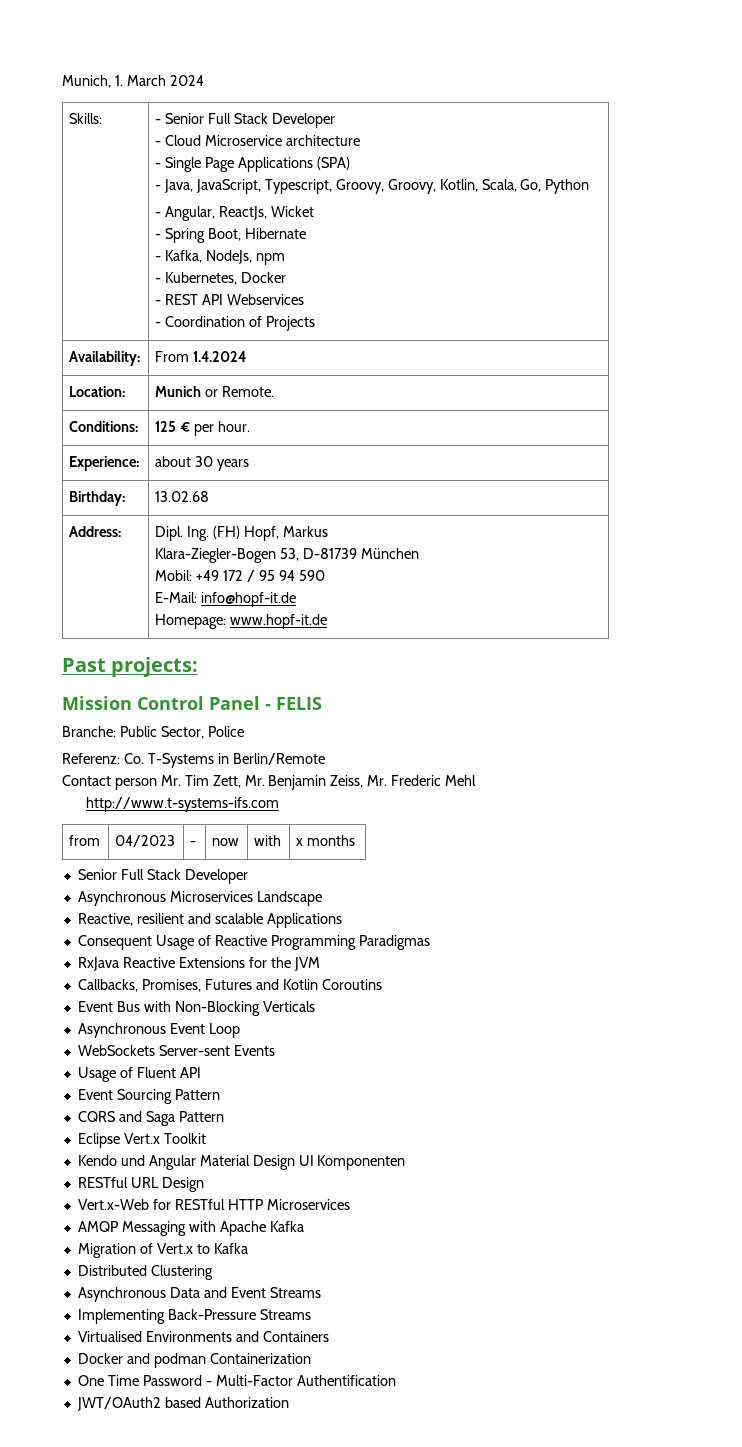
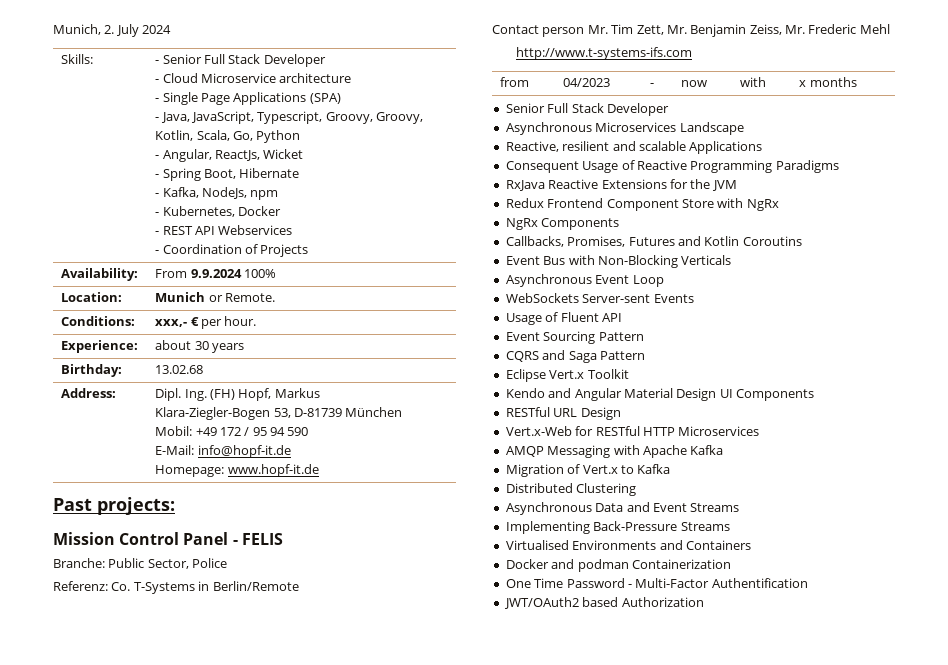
- Munich, 1. March 2024
+ Munich, 2. July 2024
- Availability: | From 1.4.2024
+ Availability: | From 9.9.2024 100%
- Conditions: | 125 € per hour.
+ Conditions: | xxx,- € per hour.
- Consequent Usage of Reactive Programming Paradigmas
+ Consequent Usage of Reactive Programming Paradigms
+ Redux Frontend Component Store with NgRx
+ NgRx Components
- Kendo und Angular Material Design UI Komponenten
+ Kendo and Angular Material Design UI Components

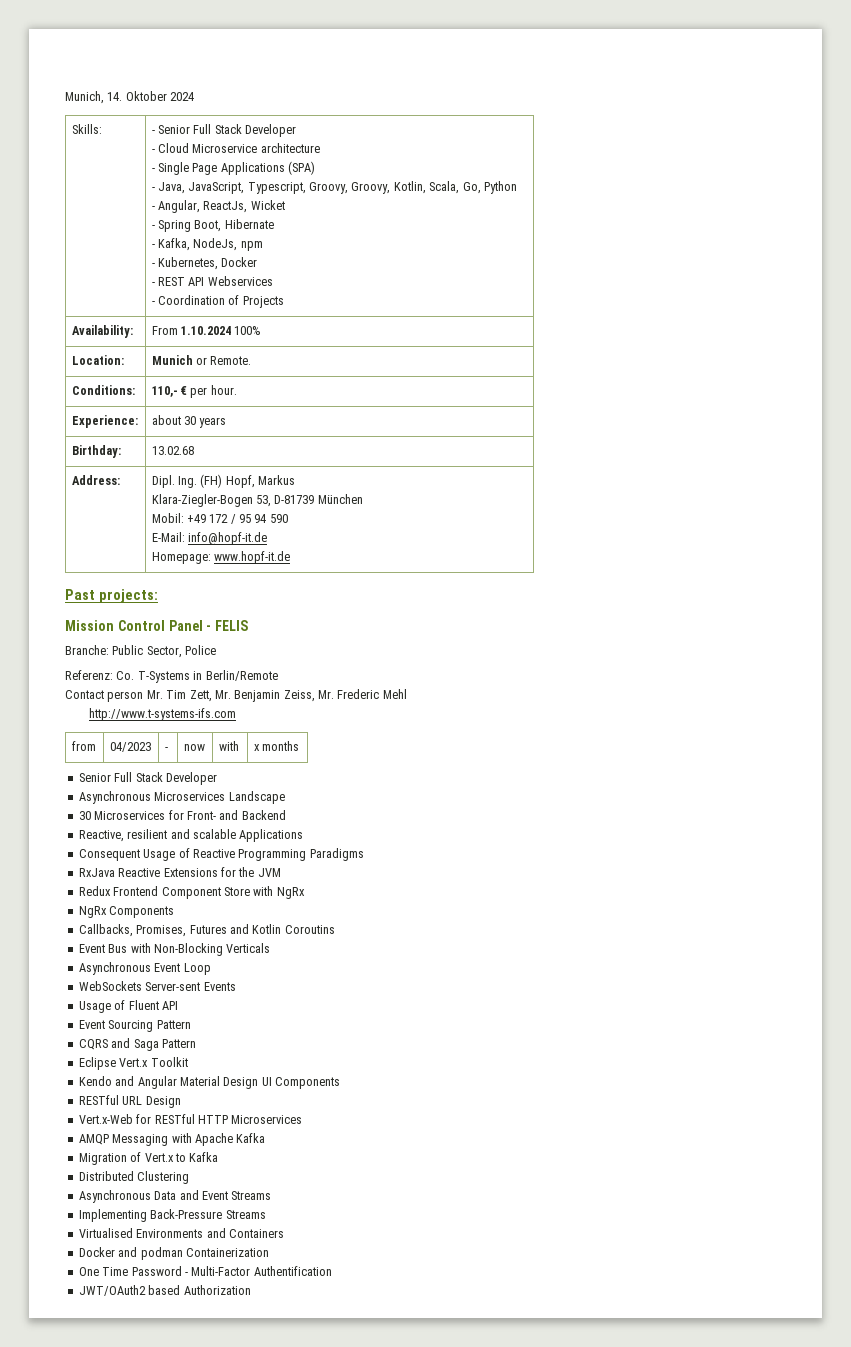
- Munich, 2. July 2024
+ Munich, 14. Oktober 2024
- Availability: | From 9.9.2024 100%
+ Availability: | From 1.10.2024 100%
- Conditions: | xxx,- € per hour.
+ Conditions: | 110,- € per hour.
+ 30 Microservices for Front- and Backend

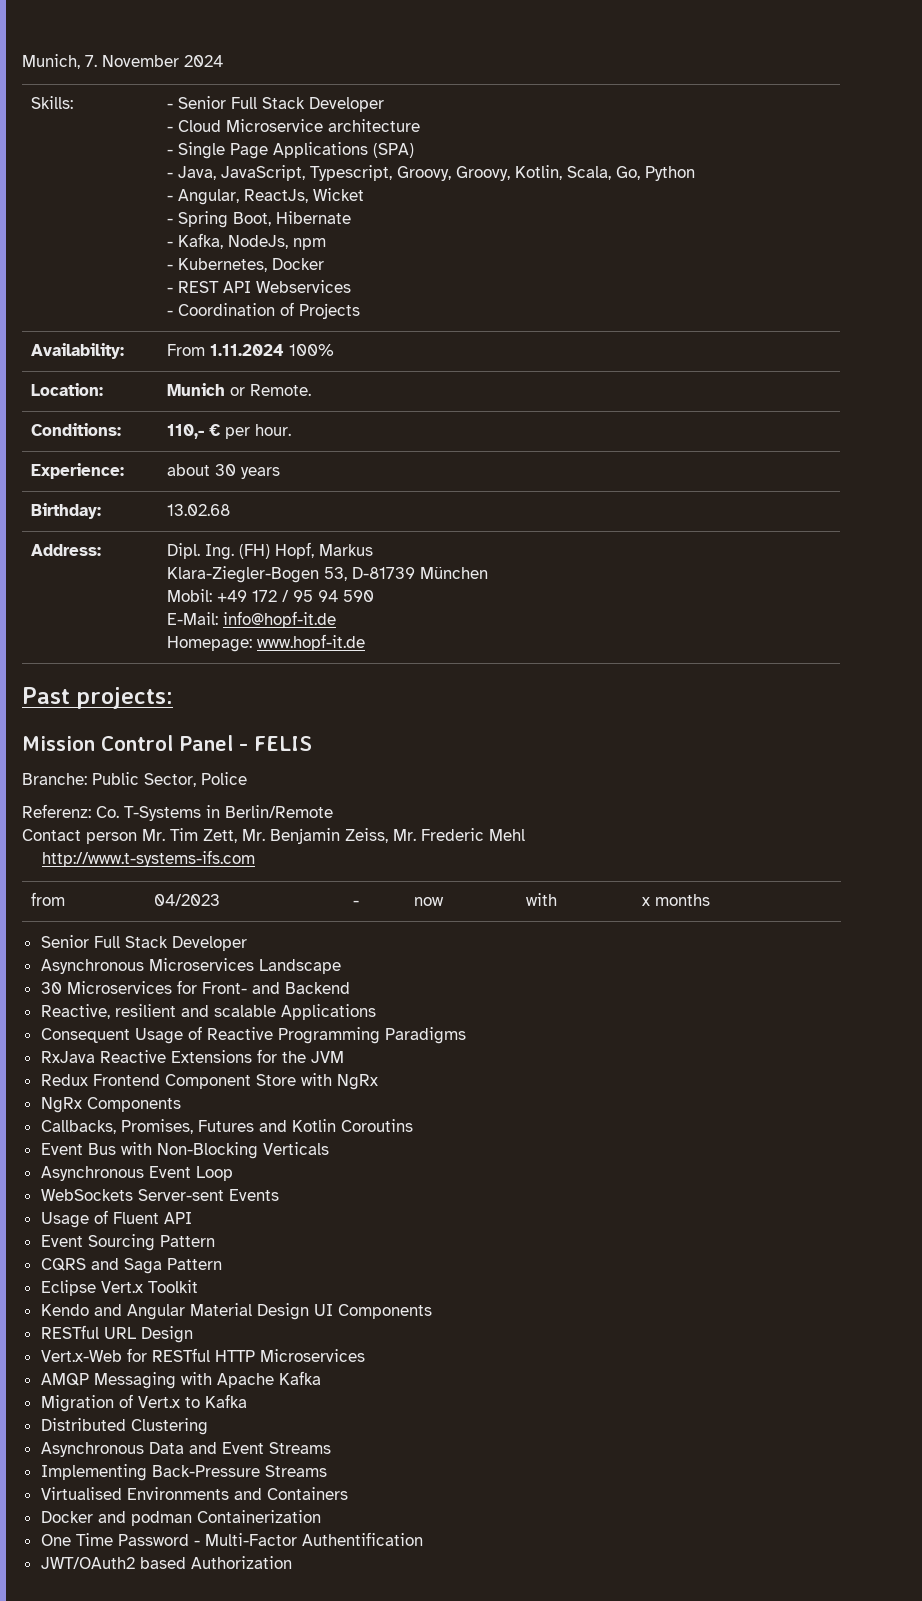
- Munich, 14. Oktober 2024
+ Munich, 7. November 2024
- Availability: | From 1.10.2024 100%
+ Availability: | From 1.11.2024 100%

